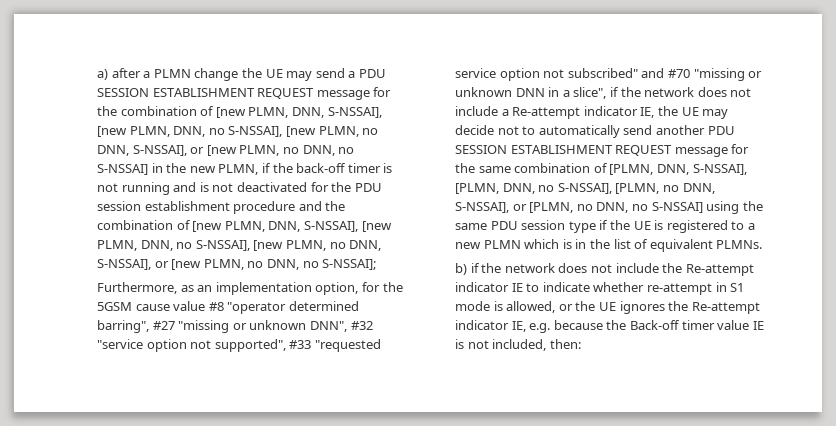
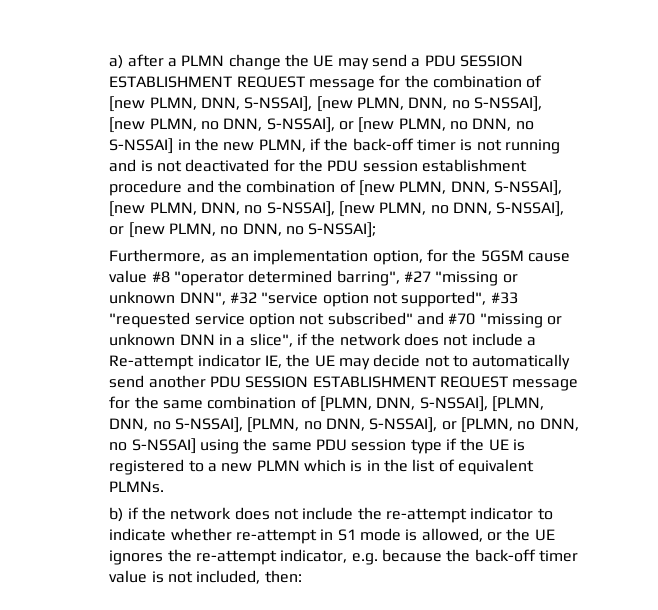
- b) if the network does not include the Re-attempt indicator IE to indicate whether re-attempt in S1 mode is allowed, or the UE ignores the Re-attempt indicator IE, e.g. because the Back-off timer value IE is not included, then:
+ b) if the network does not include the re-attempt indicator to indicate whether re-attempt in S1 mode is allowed, or the UE ignores the re-attempt indicator, e.g. because the back-off timer value is not included, then:

